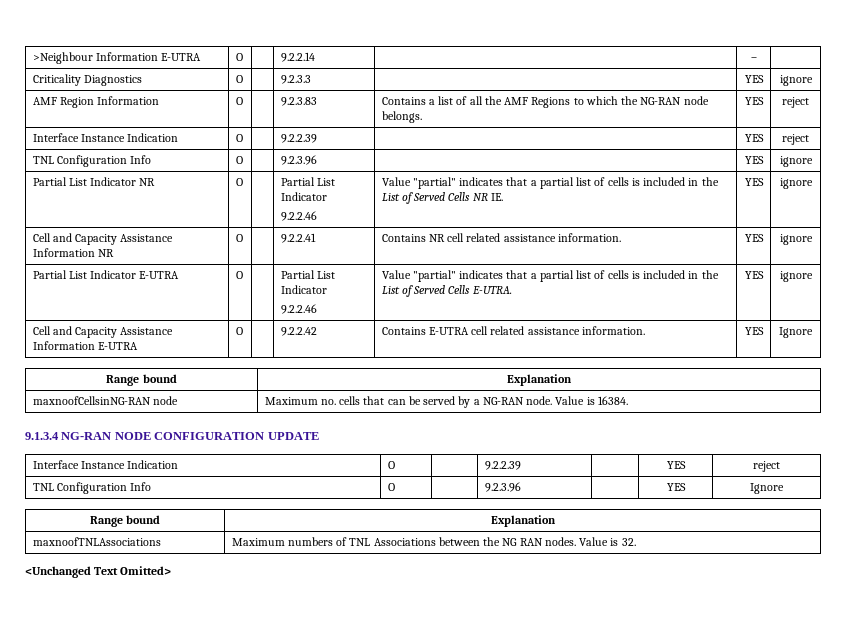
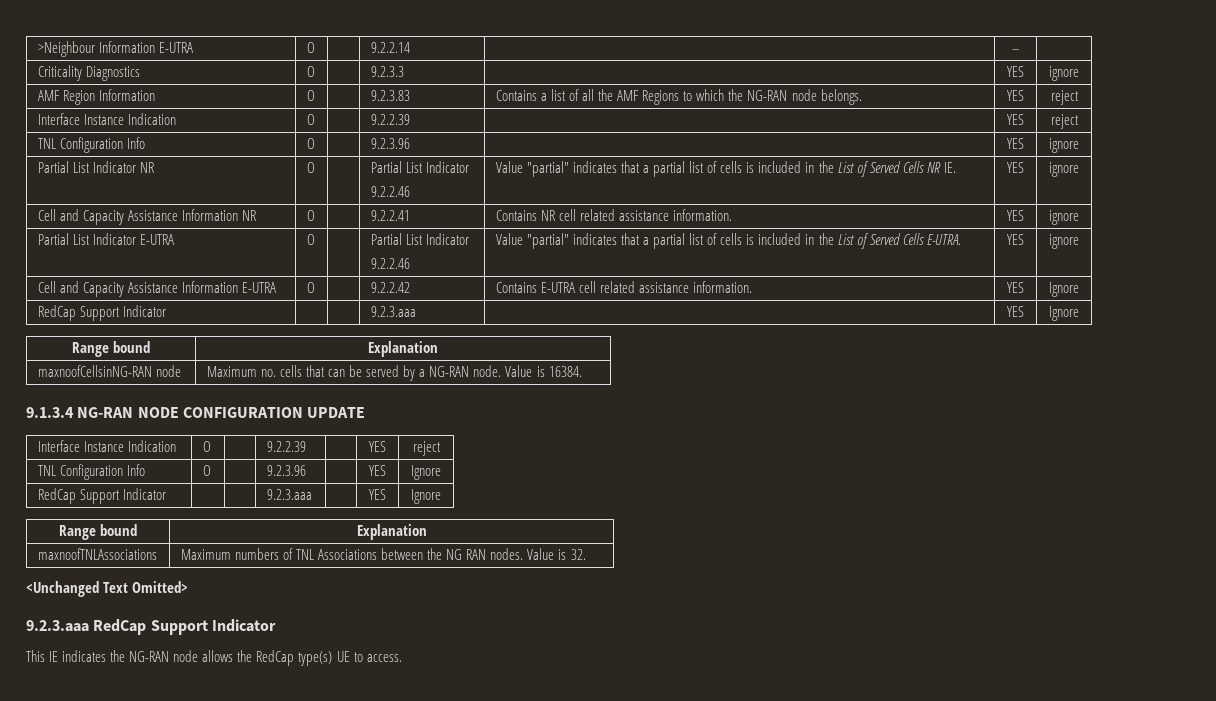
  Cell and Capacity Assistance Information E-UTRA | O | | 9.2.2.42 | Contains E-UTRA cell related assistance information. | YES | Ignore
+ RedCap Support Indicator | | | 9.2.3.aaa | | YES | Ignore
  TNL Configuration Info | O | | 9.2.3.96 | | YES | Ignore
+ RedCap Support Indicator | | | 9.2.3.aaa | | YES | Ignore
+ 9.2.3.aaa RedCap Support Indicator
+ This IE indicates the NG-RAN node allows the RedCap type(s) UE to access.

